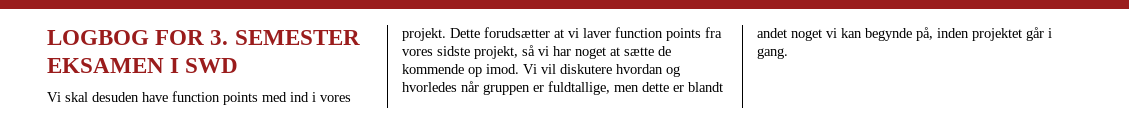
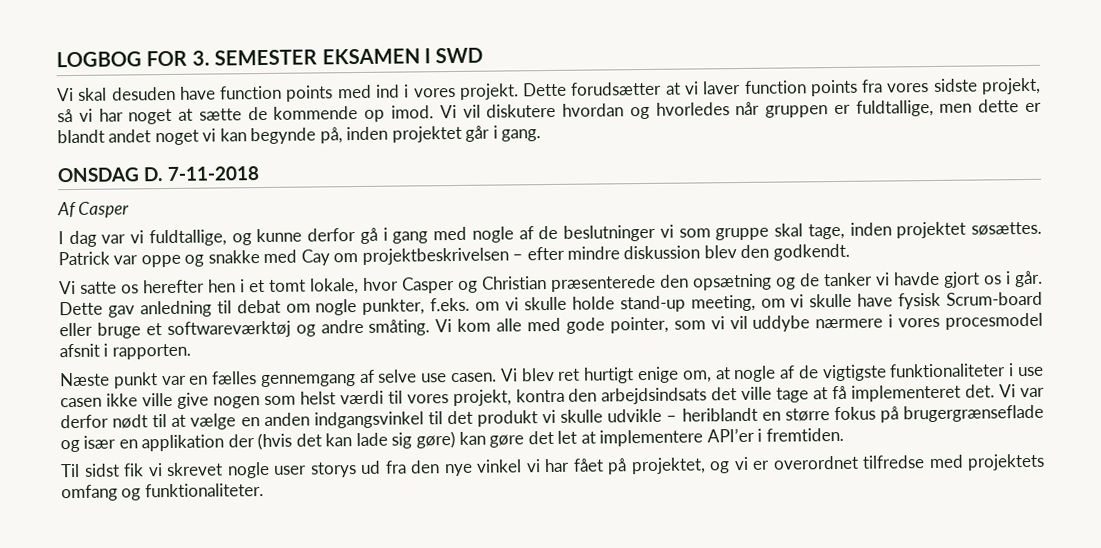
+ ONSDAG D. 7-11-2018
+ Af Casper
+ I dag var vi fuldtallige, og kunne derfor gå i gang med nogle af de beslutninger vi som gruppe skal tage, inden projektet søsættes. Patrick var oppe og snakke med Cay om projektbeskrivelsen – efter mindre diskussion blev den godkendt.
+ Vi satte os herefter hen i et tomt lokale, hvor Casper og Christian præsenterede den opsætning og de tanker vi havde gjort os i går. Dette gav anledning til debat om nogle punkter, f.eks. om vi skulle holde stand-up meeting, om vi skulle have fysisk Scrum-board eller bruge et softwareværktøj og andre småting. Vi kom alle med gode pointer, som vi vil uddybe nærmere i vores procesmodel afsnit i rapporten.
+ Næste punkt var en fælles gennemgang af selve use casen. Vi blev ret hurtigt enige om, at nogle af de vigtigste funktionaliteter i use casen ikke ville give nogen som helst værdi til vores projekt, kontra den arbejdsindsats det ville tage at få implementeret det. Vi var derfor nødt til at vælge en anden indgangsvinkel til det produkt vi skulle udvikle – heriblandt en større fokus på brugergrænseflade og især en applikation der (hvis det kan lade sig gøre) kan gøre det let at implementere API’er i fremtiden.
+ Til sidst fik vi skrevet nogle user storys ud fra den nye vinkel vi har fået på projektet, og vi er overordnet tilfredse med projektets omfang og funktionaliteter.

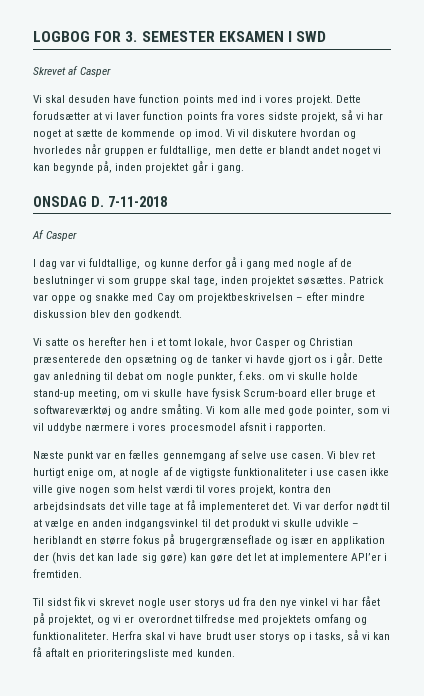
+ Skrevet af Casper
+ Herfra skal vi have brudt user storys op i tasks, så vi kan få aftalt en prioriteringsliste med kunden.

